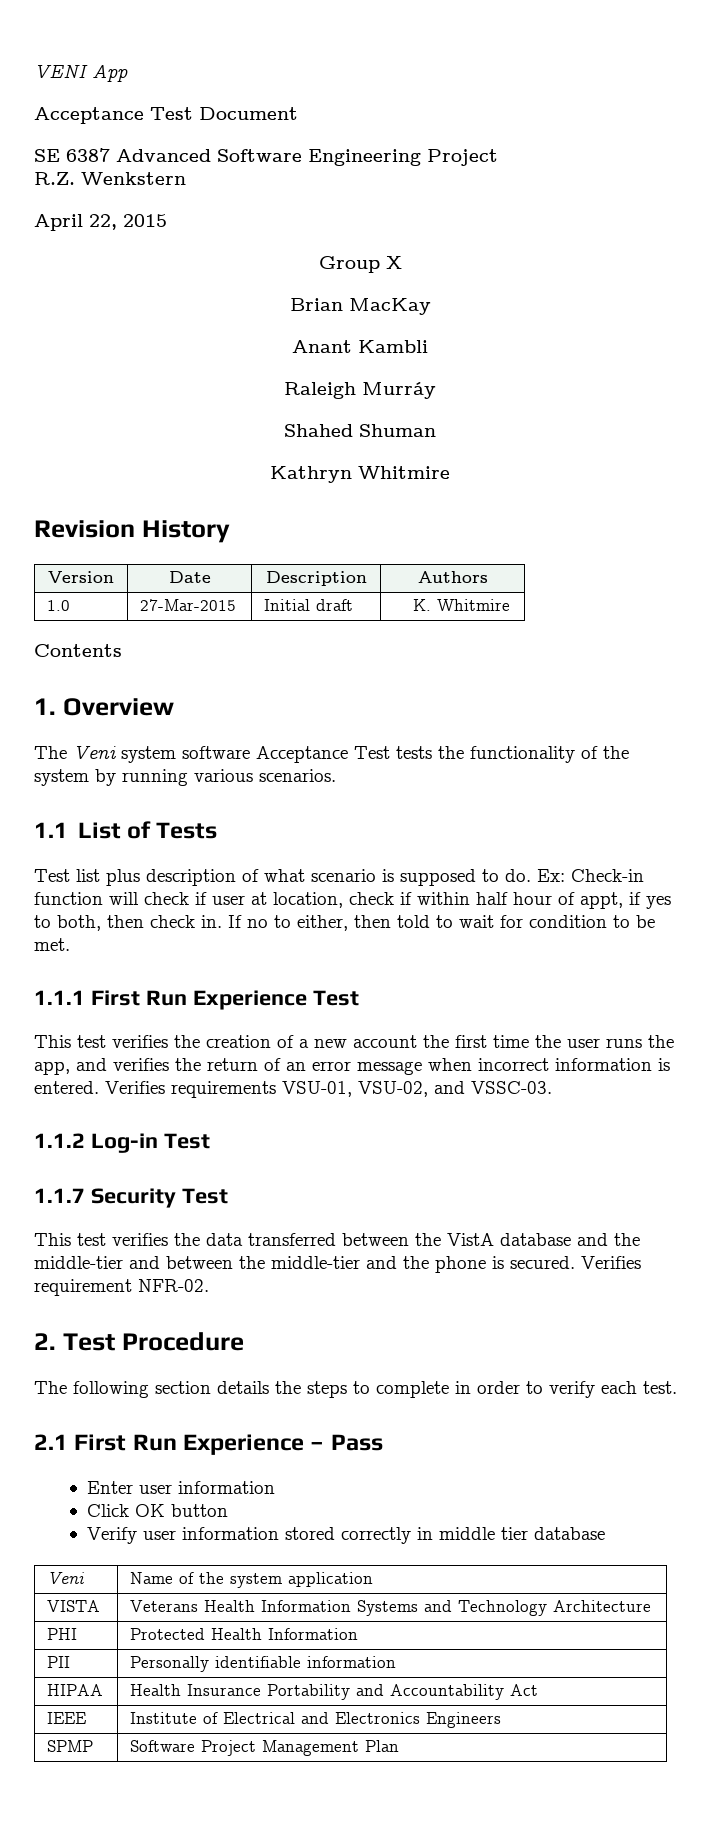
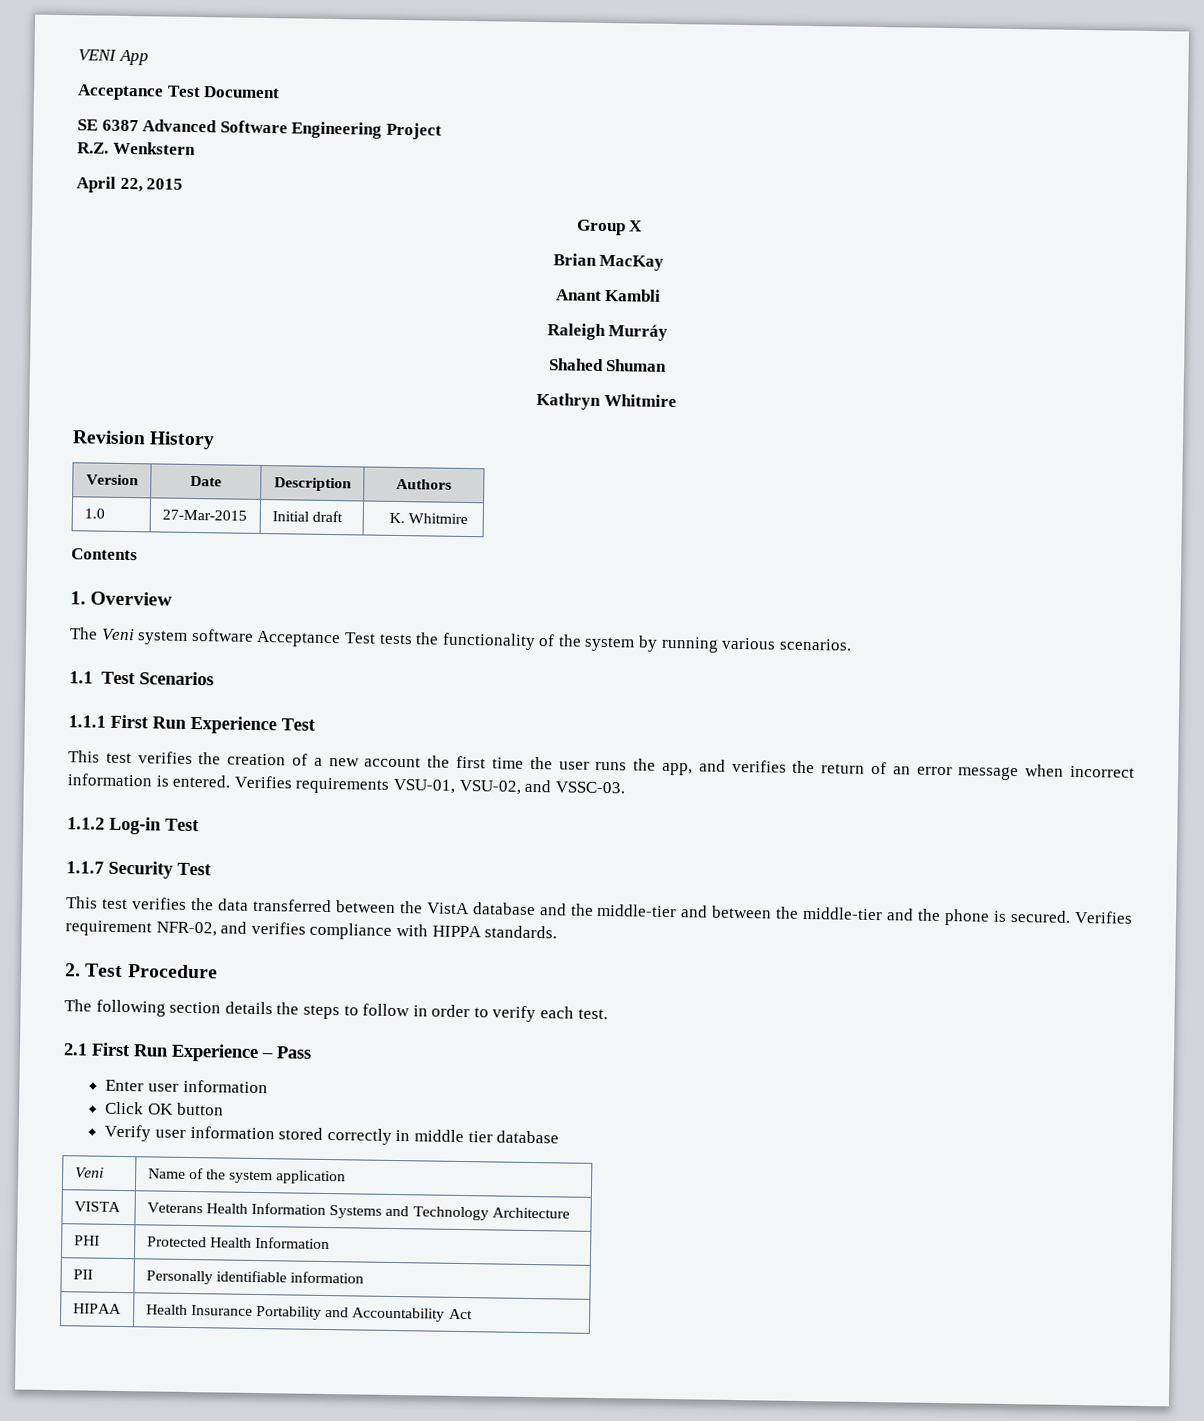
- 1.1 List of Tests
- Test list plus description of what scenario is supposed to do. Ex: Check-in function will check if user at location, check if within half hour of appt, if yes to both, then check in. If no to either, then told to wait for condition to be met.
+ 1.1 Test Scenarios
- Verifies requirement NFR-02.
+ Verifies requirement NFR-02, and verifies compliance with HIPPA standards.
- The following section details the steps to complete in order to verify each test.
+ The following section details the steps to follow in order to verify each test.
- IEEE | Institute of Electrical and Electronics Engineers
- SPMP | Software Project Management Plan

